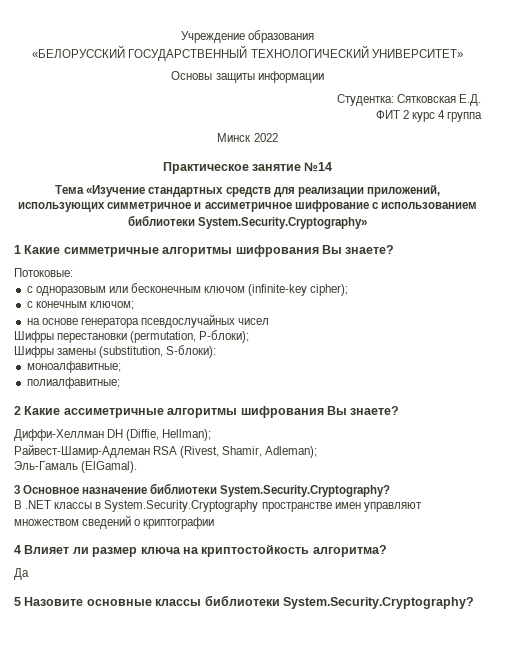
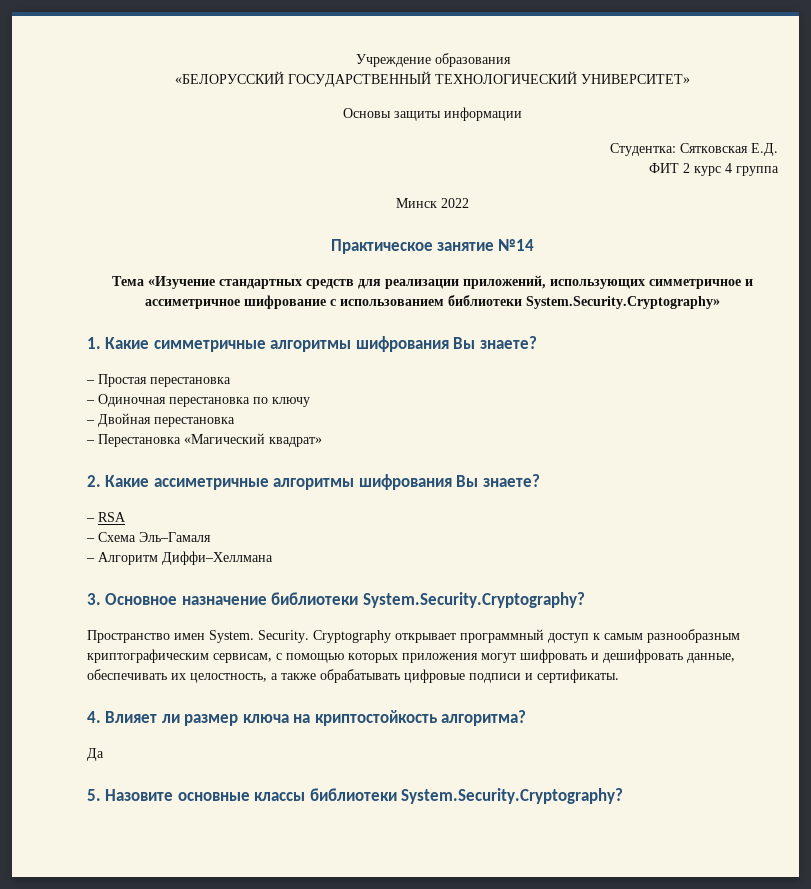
- 1 Какие симметричные алгоритмы шифрования Вы знаете?
+ 1. Какие симметричные алгоритмы шифрования Вы знаете?
- Потоковые:
- с одноразовым или бесконечным ключом (infinite-key cipher);
- с конечным ключом;
- на основе генератора псевдослучайных чисел
- Шифры перестановки (permutation, P-блоки);
- Шифры замены (substitution, S-блоки):
- моноалфавитные;
- полиалфавитные;
- 2 Какие ассиметричные алгоритмы шифрования Вы знаете?
+ – Простая перестановка
+ – Одиночная перестановка по ключу
+ – Двойная перестановка
+ – Перестановка «Магический квадрат»
+ 2. Какие ассиметричные алгоритмы шифрования Вы знаете?
- Диффи-Хеллман DH (Diffie, Hellman);
- Райвест-Шамир-Адлeман RSA (Rivest, Shamir, Adleman);
- Эль-Гамаль (ElGamal).
- 3 Основное назначение библиотеки System.Security.Cryptography?
- В .NET классы в System.Security.Cryptography пространстве имен управляют множеством сведений о криптографии
- 4 Влияет ли размер ключа на криптостойкость алгоритма?
+ – RSA
+ – Схема Эль–Гамаля
+ – Алгоритм Диффи–Хеллмана
+ 3. Основное назначение библиотеки System.Security.Cryptography?
+ Пространство имен System. Security. Cryptography открывает программный доступ к самым разнообразным криптографическим сервисам, с помощью которых приложения могут шифровать и дешифровать данные, обеспечивать их целостность, а также обрабатывать цифровые подписи и сертификаты.
+ 4. Влияет ли размер ключа на криптостойкость алгоритма?
- 5 Назовите основные классы библиотеки System.Security.Cryptography?
+ 5. Назовите основные классы библиотеки System.Security.Cryptography?

